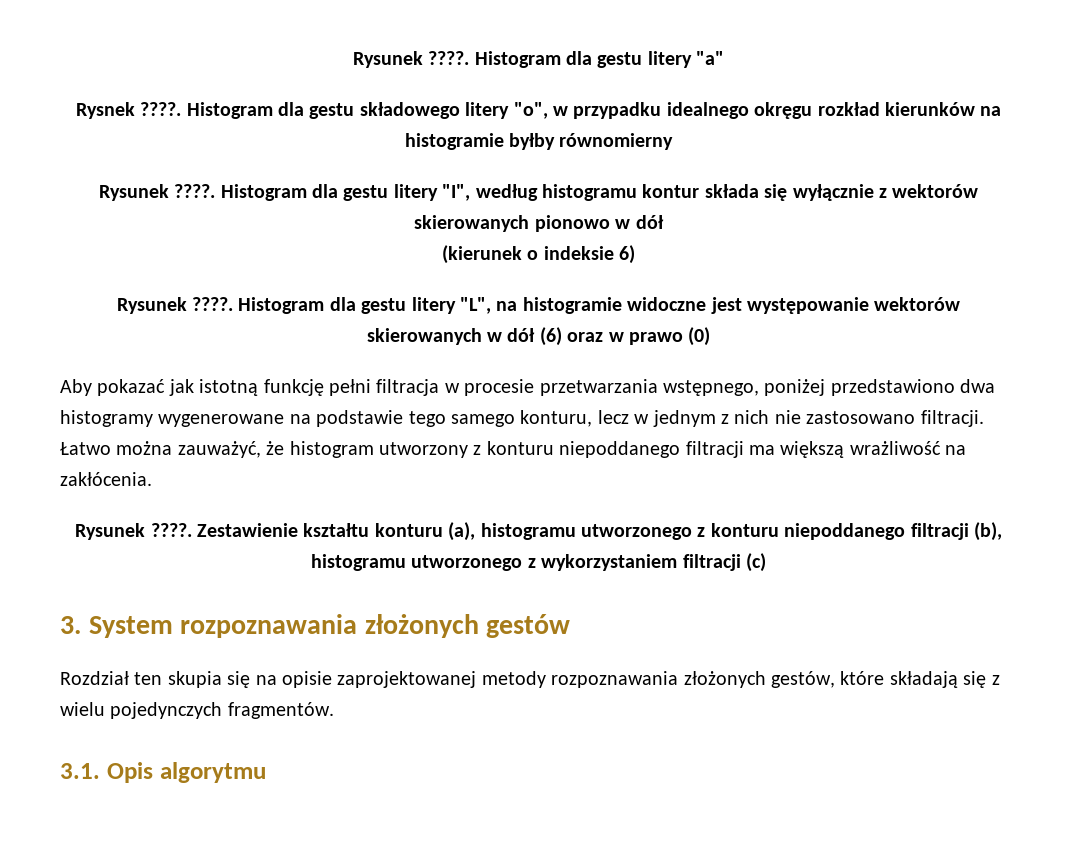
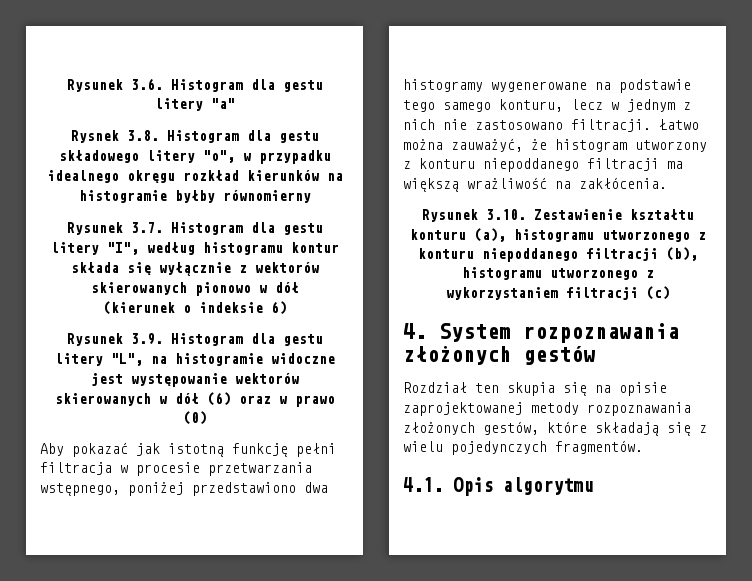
- Rysunek ????. Histogram dla gestu litery "a"
+ Rysunek 3.6. Histogram dla gestu litery "a"
- Rysnek ????. Histogram dla gestu składowego litery "o", w przypadku idealnego okręgu rozkład kierunków na histogramie byłby równomierny
+ Rysnek 3.8. Histogram dla gestu składowego litery "o", w przypadku idealnego okręgu rozkład kierunków na histogramie byłby równomierny
- Rysunek ????. Histogram dla gestu litery "I", według histogramu kontur składa się wyłącznie z wektorów skierowanych pionowo w dół
+ Rysunek 3.7. Histogram dla gestu litery "I", według histogramu kontur składa się wyłącznie z wektorów skierowanych pionowo w dół
- Rysunek ????. Histogram dla gestu litery "L", na histogramie widoczne jest występowanie wektorów skierowanych w dół (6) oraz w prawo (0)
+ Rysunek 3.9. Histogram dla gestu litery "L", na histogramie widoczne jest występowanie wektorów skierowanych w dół (6) oraz w prawo (0)
- Rysunek ????. Zestawienie kształtu konturu (a), histogramu utworzonego z konturu niepoddanego filtracji (b), histogramu utworzonego z wykorzystaniem filtracji (c)
+ Rysunek 3.10. Zestawienie kształtu konturu (a), histogramu utworzonego z konturu niepoddanego filtracji (b), histogramu utworzonego z wykorzystaniem filtracji (c)
- 3. System rozpoznawania złożonych gestów
+ 4. System rozpoznawania złożonych gestów
- 3.1. Opis algorytmu
+ 4.1. Opis algorytmu

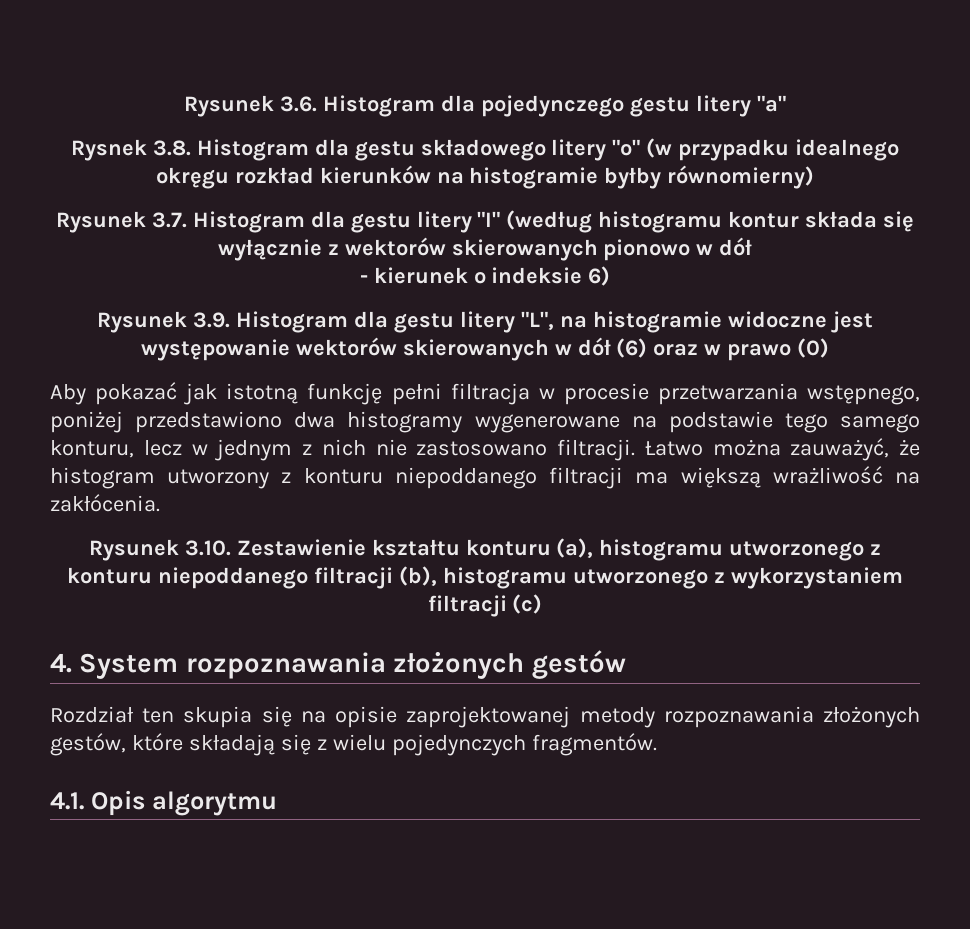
- Rysunek 3.6. Histogram dla gestu litery "a"
+ Rysunek 3.6. Histogram dla pojedynczego gestu litery "a"
- Rysnek 3.8. Histogram dla gestu składowego litery "o", w przypadku idealnego okręgu rozkład kierunków na histogramie byłby równomierny
+ Rysnek 3.8. Histogram dla gestu składowego litery "o" (w przypadku idealnego okręgu rozkład kierunków na histogramie byłby równomierny)
- Rysunek 3.7. Histogram dla gestu litery "I", według histogramu kontur składa się wyłącznie z wektorów skierowanych pionowo w dół
+ Rysunek 3.7. Histogram dla gestu litery "I" (według histogramu kontur składa się wyłącznie z wektorów skierowanych pionowo w dół
- (kierunek o indeksie 6)
+ - kierunek o indeksie 6)

